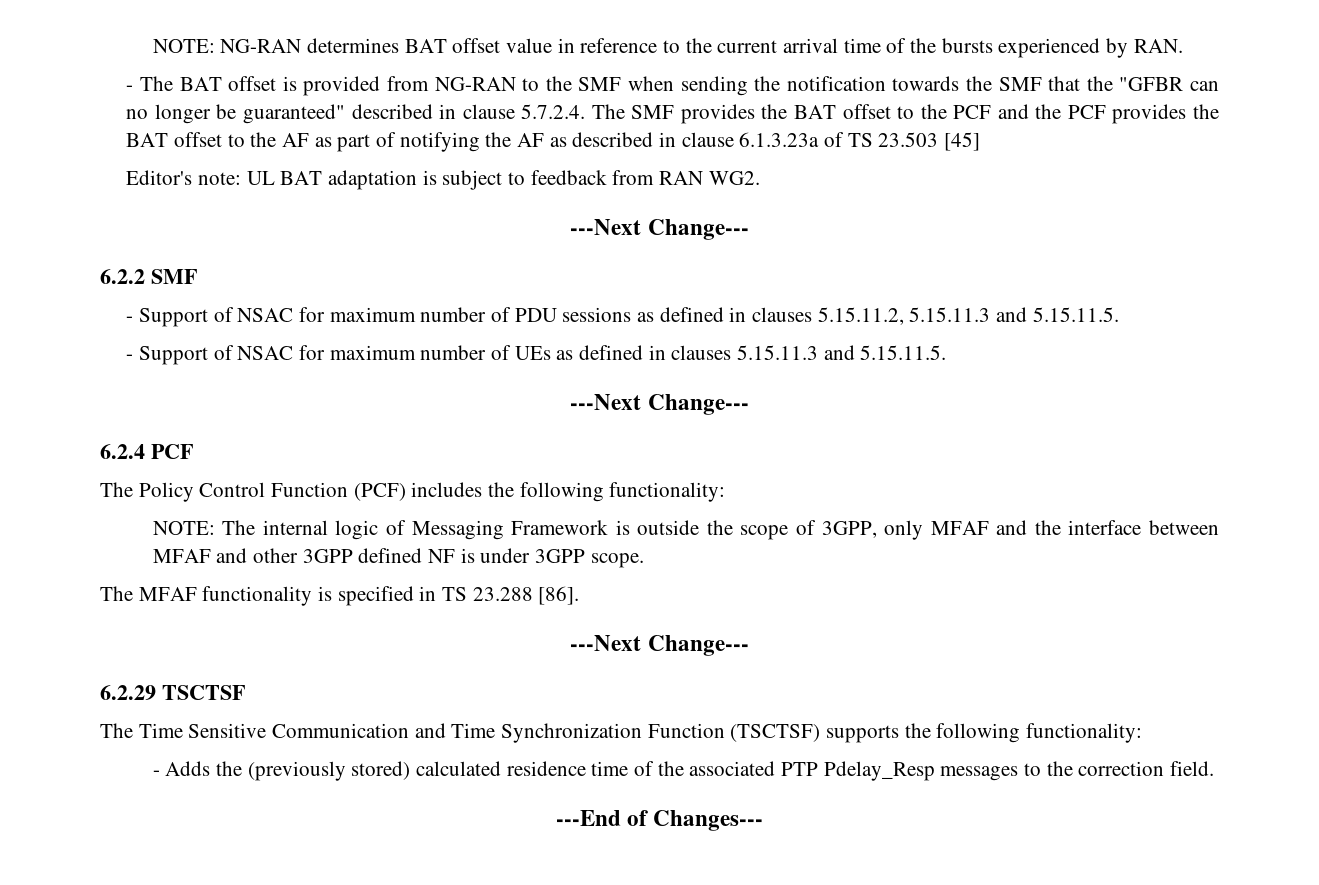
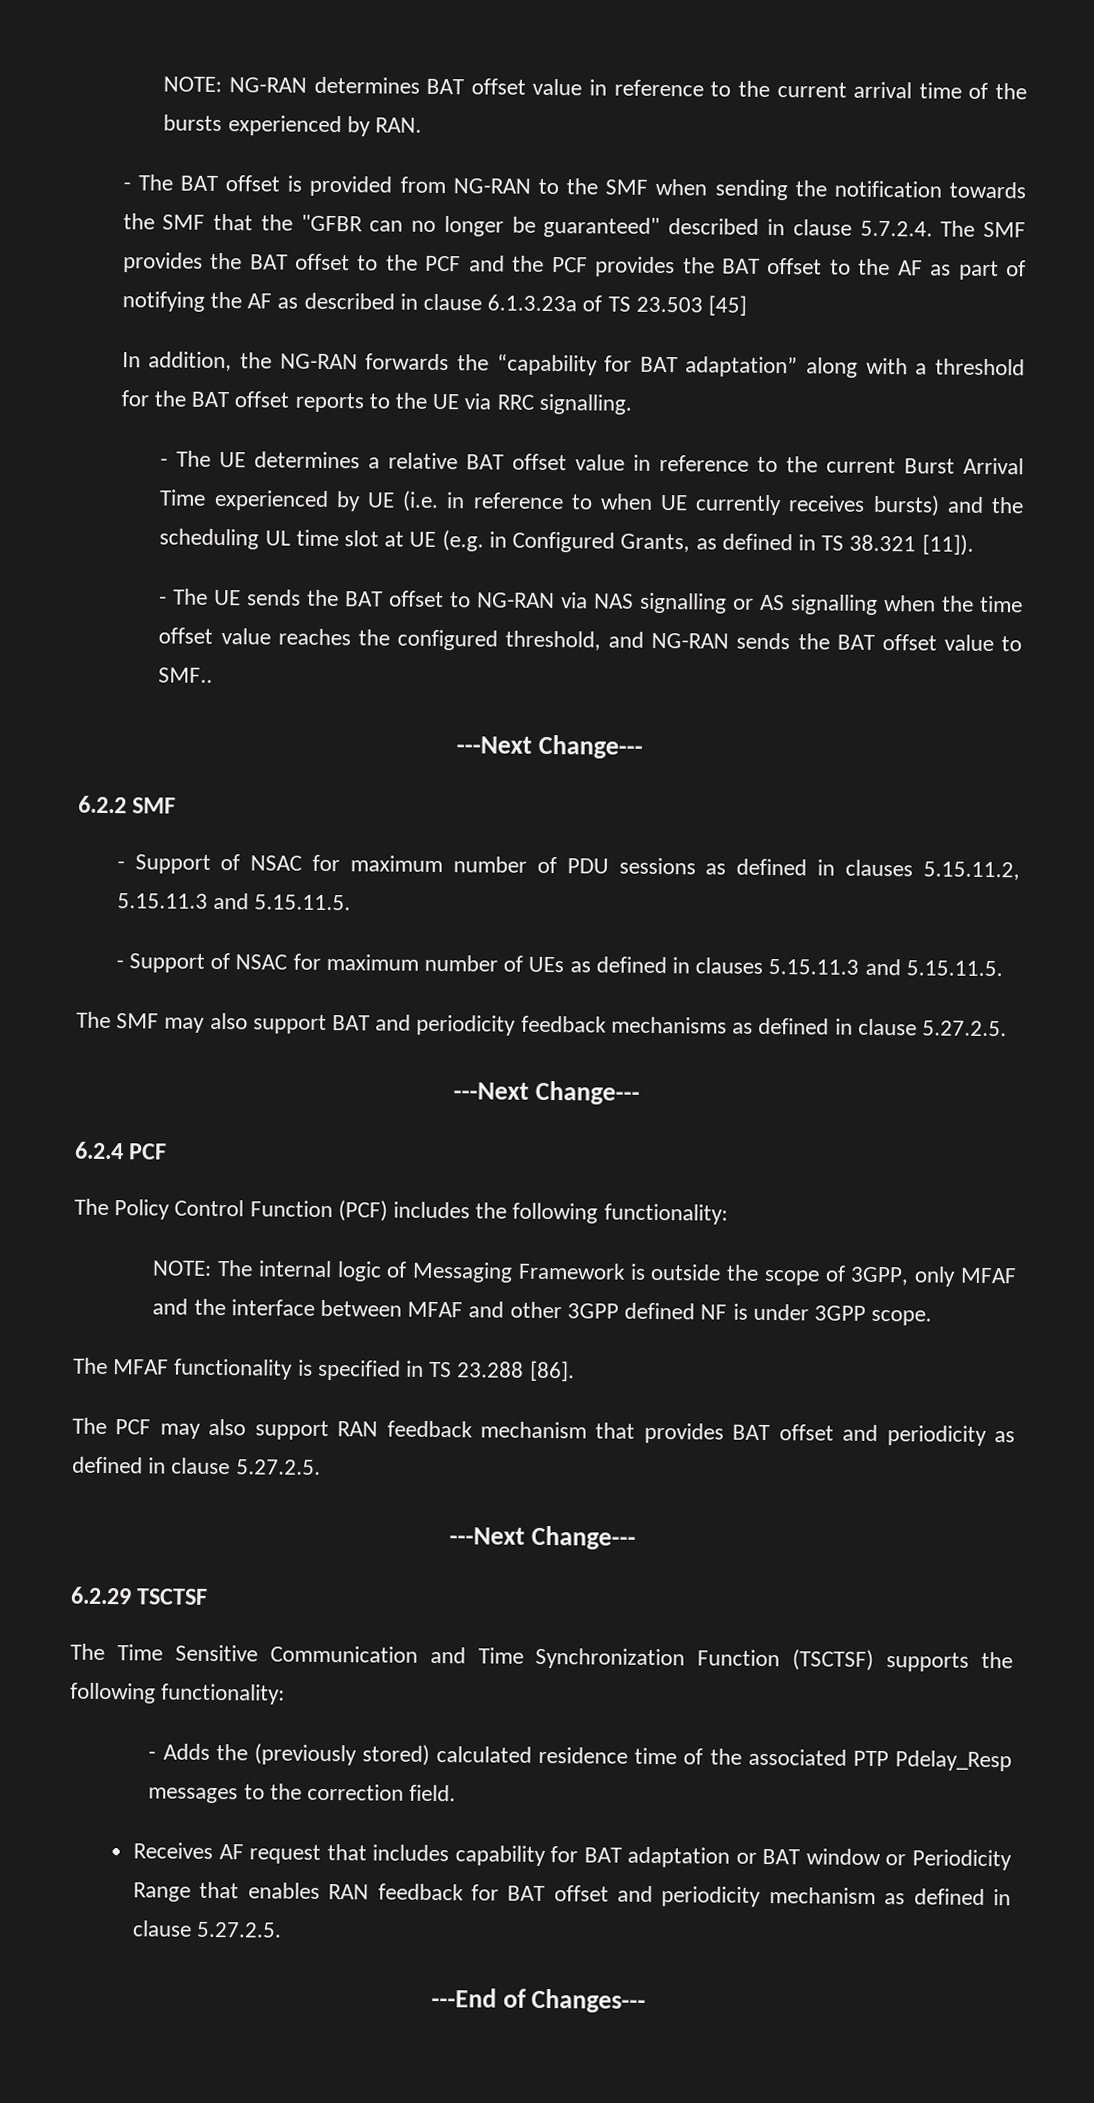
- Editor's note: UL BAT adaptation is subject to feedback from RAN WG2.
+ In addition, the NG-RAN forwards the “capability for BAT adaptation” along with a threshold for the BAT offset reports to the UE via RRC signalling.
+ - The UE determines a relative BAT offset value in reference to the current Burst Arrival Time experienced by UE (i.e. in reference to when UE currently receives bursts) and the scheduling UL time slot at UE (e.g. in Configured Grants, as defined in TS 38.321 [11]).
+ - The UE sends the BAT offset to NG-RAN via NAS signalling or AS signalling when the time offset value reaches the configured threshold, and NG-RAN sends the BAT offset value to SMF..
+ The SMF may also support BAT and periodicity feedback mechanisms as defined in clause 5.27.2.5.
+ The PCF may also support RAN feedback mechanism that provides BAT offset and periodicity as defined in clause 5.27.2.5.
+ Receives AF request that includes capability for BAT adaptation or BAT window or Periodicity Range that enables RAN feedback for BAT offset and periodicity mechanism as defined in clause 5.27.2.5.

